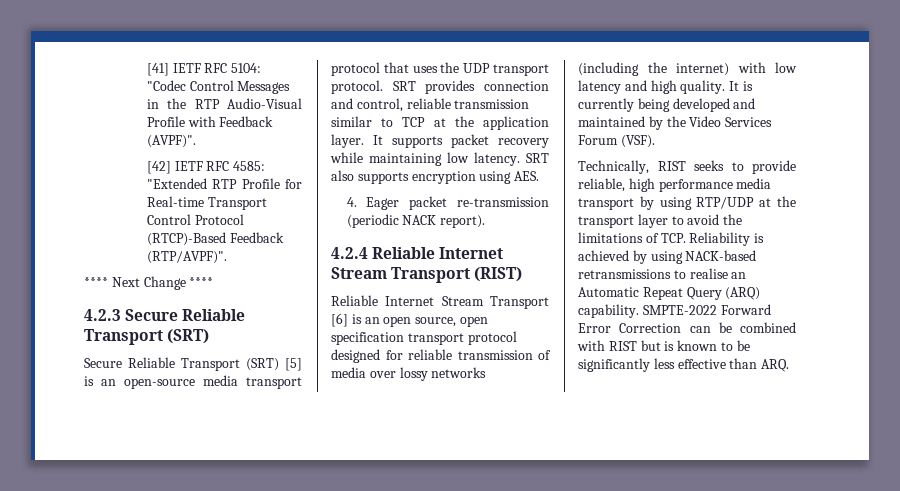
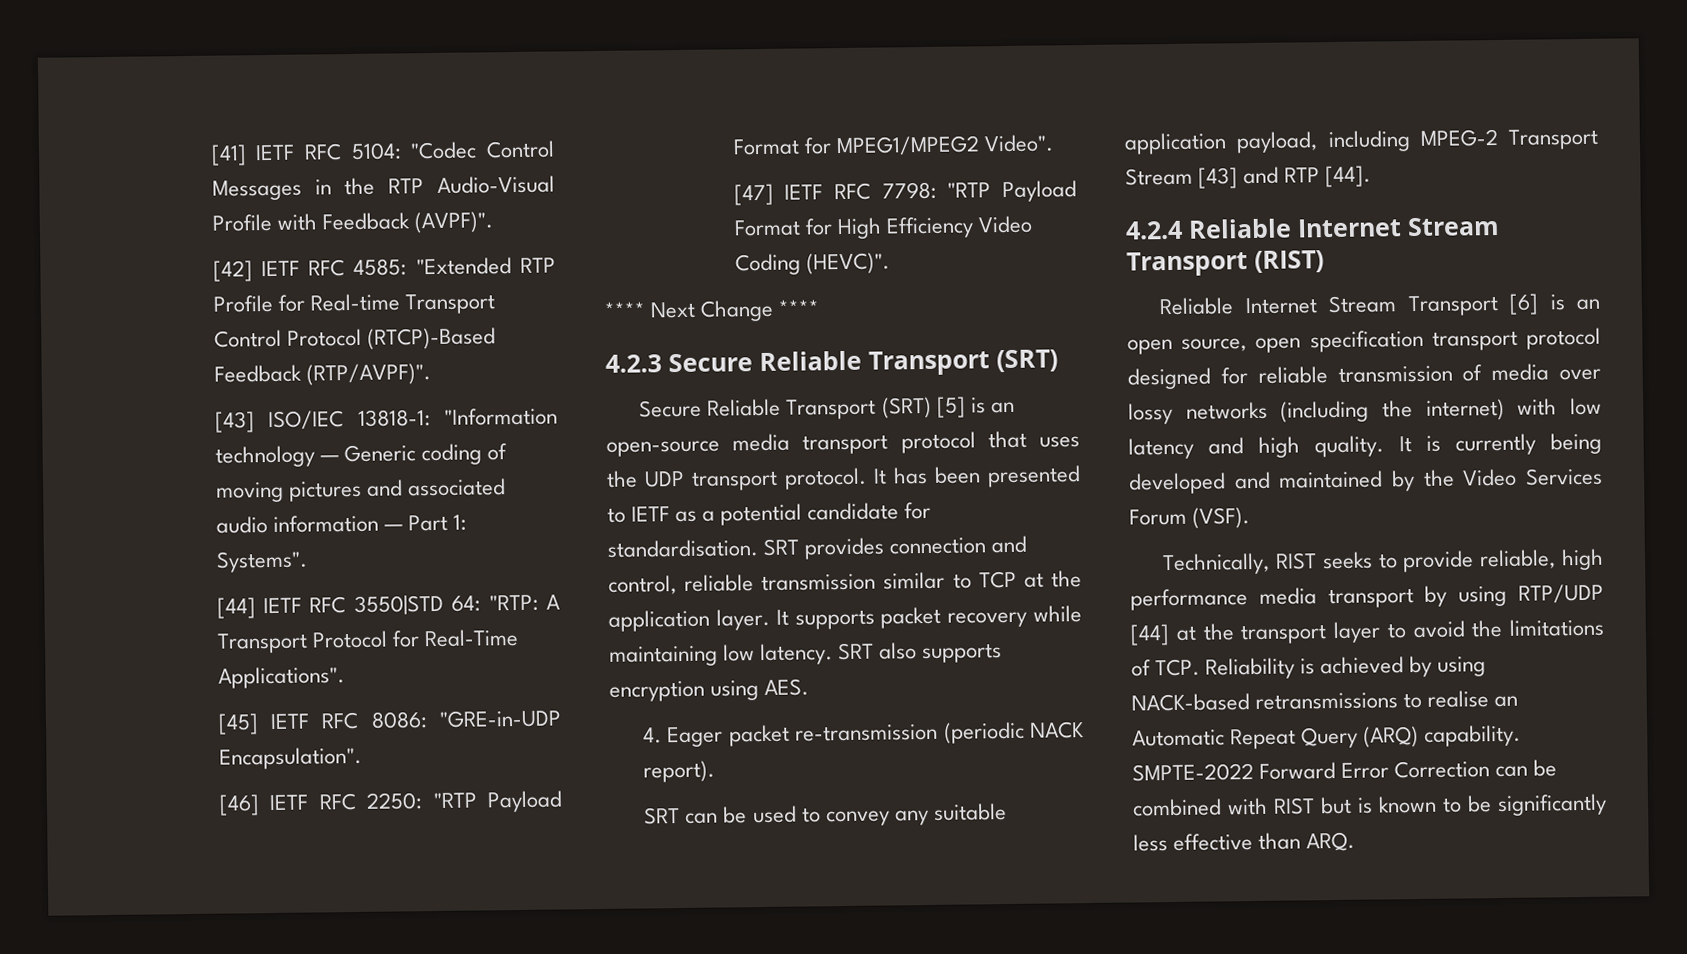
+ [43] ISO/IEC 13818-1: "Information technology — Generic coding of moving pictures and associated audio information — Part 1: Systems".
+ [44] IETF RFC 3550|STD 64: "RTP: A Transport Protocol for Real-Time Applications".
+ [45] IETF RFC 8086: "GRE-in-UDP Encapsulation".
+ [46] IETF RFC 2250: "RTP Payload Format for MPEG1/MPEG2 Video".
+ [47] IETF RFC 7798: "RTP Payload Format for High Efficiency Video Coding (HEVC)".
+ It has been presented to IETF as a potential candidate for standardisation.
+ SRT can be used to convey any suitable application payload, including MPEG-2 Transport Stream [43] and RTP [44].
- Technically, RIST seeks to provide reliable, high performance media transport by using RTP/UDP at the transport layer to avoid the limitations of TCP. Reliability is achieved by using NACK-based retransmissions to realise an Automatic Repeat Query (ARQ) capability.
+ Technically, RIST seeks to provide reliable, high performance media transport by using RTP/UDP [44] at the transport layer to avoid the limitations of TCP. Reliability is achieved by using NACK-based retransmissions to realise an Automatic Repeat Query (ARQ) capability.

